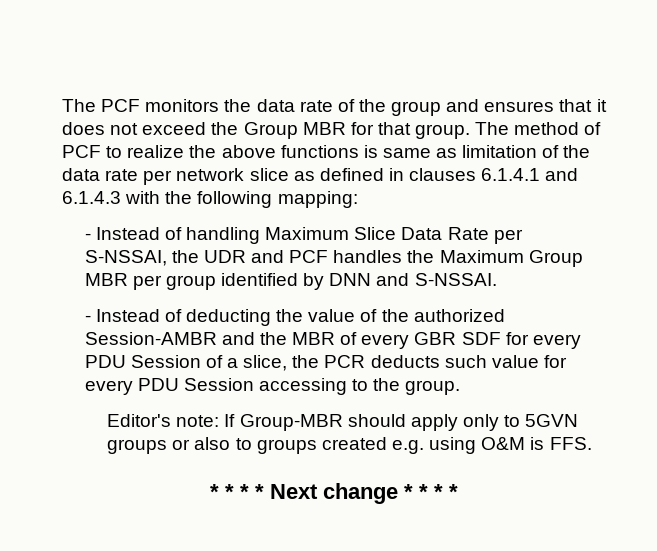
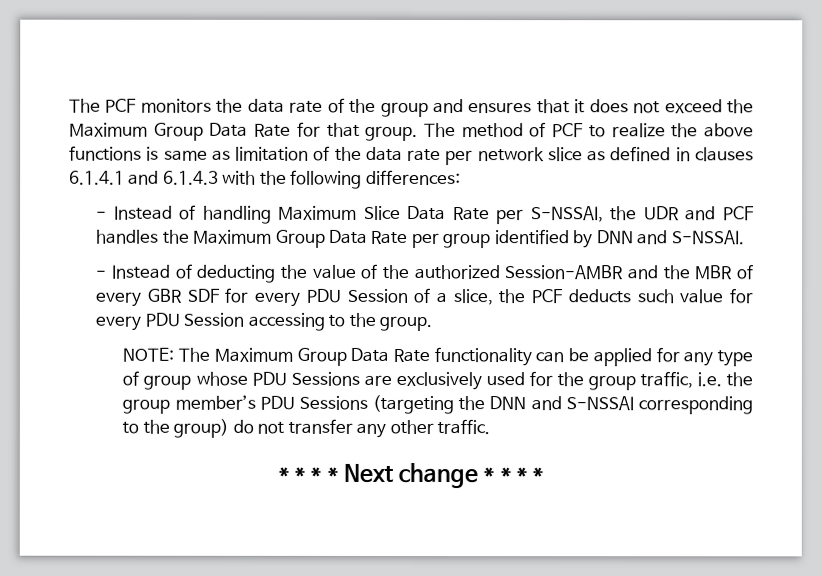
- The PCF monitors the data rate of the group and ensures that it does not exceed the Group MBR for that group.
+ The PCF monitors the data rate of the group and ensures that it does not exceed the Maximum Group Data Rate for that group.
- The method of PCF to realize the above functions is same as limitation of the data rate per network slice as defined in clauses 6.1.4.1 and 6.1.4.3 with the following mapping:
+ The method of PCF to realize the above functions is same as limitation of the data rate per network slice as defined in clauses 6.1.4.1 and 6.1.4.3 with the following differences:
- - Instead of handling Maximum Slice Data Rate per S-NSSAI, the UDR and PCF handles the Maximum Group MBR per group identified by DNN and S-NSSAI.
+ - Instead of handling Maximum Slice Data Rate per S-NSSAI, the UDR and PCF handles the Maximum Group Data Rate per group identified by DNN and S-NSSAI.
- - Instead of deducting the value of the authorized Session-AMBR and the MBR of every GBR SDF for every PDU Session of a slice, the PCR deducts such value for every PDU Session accessing to the group.
+ - Instead of deducting the value of the authorized Session-AMBR and the MBR of every GBR SDF for every PDU Session of a slice, the PCF deducts such value for every PDU Session accessing to the group.
- Editor's note: If Group-MBR should apply only to 5GVN groups or also to groups created e.g. using O&M is FFS.
+ NOTE: The Maximum Group Data Rate functionality can be applied for any type of group whose PDU Sessions are exclusively used for the group traffic, i.e. the group member’s PDU Sessions (targeting the DNN and S-NSSAI corresponding to the group) do not transfer any other traffic.

